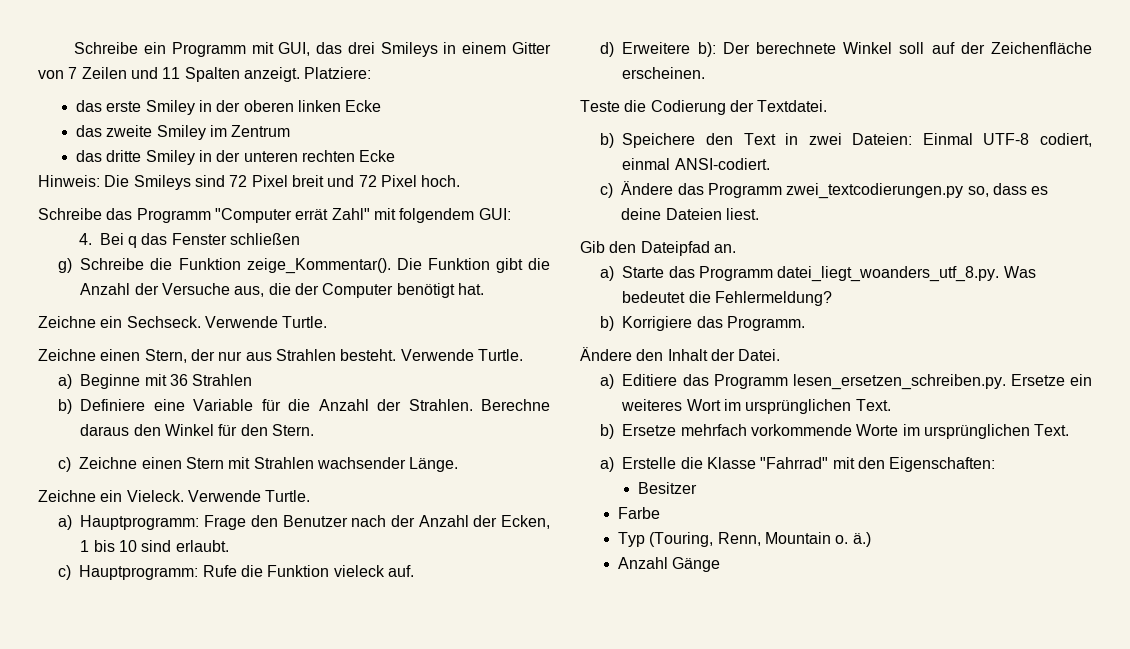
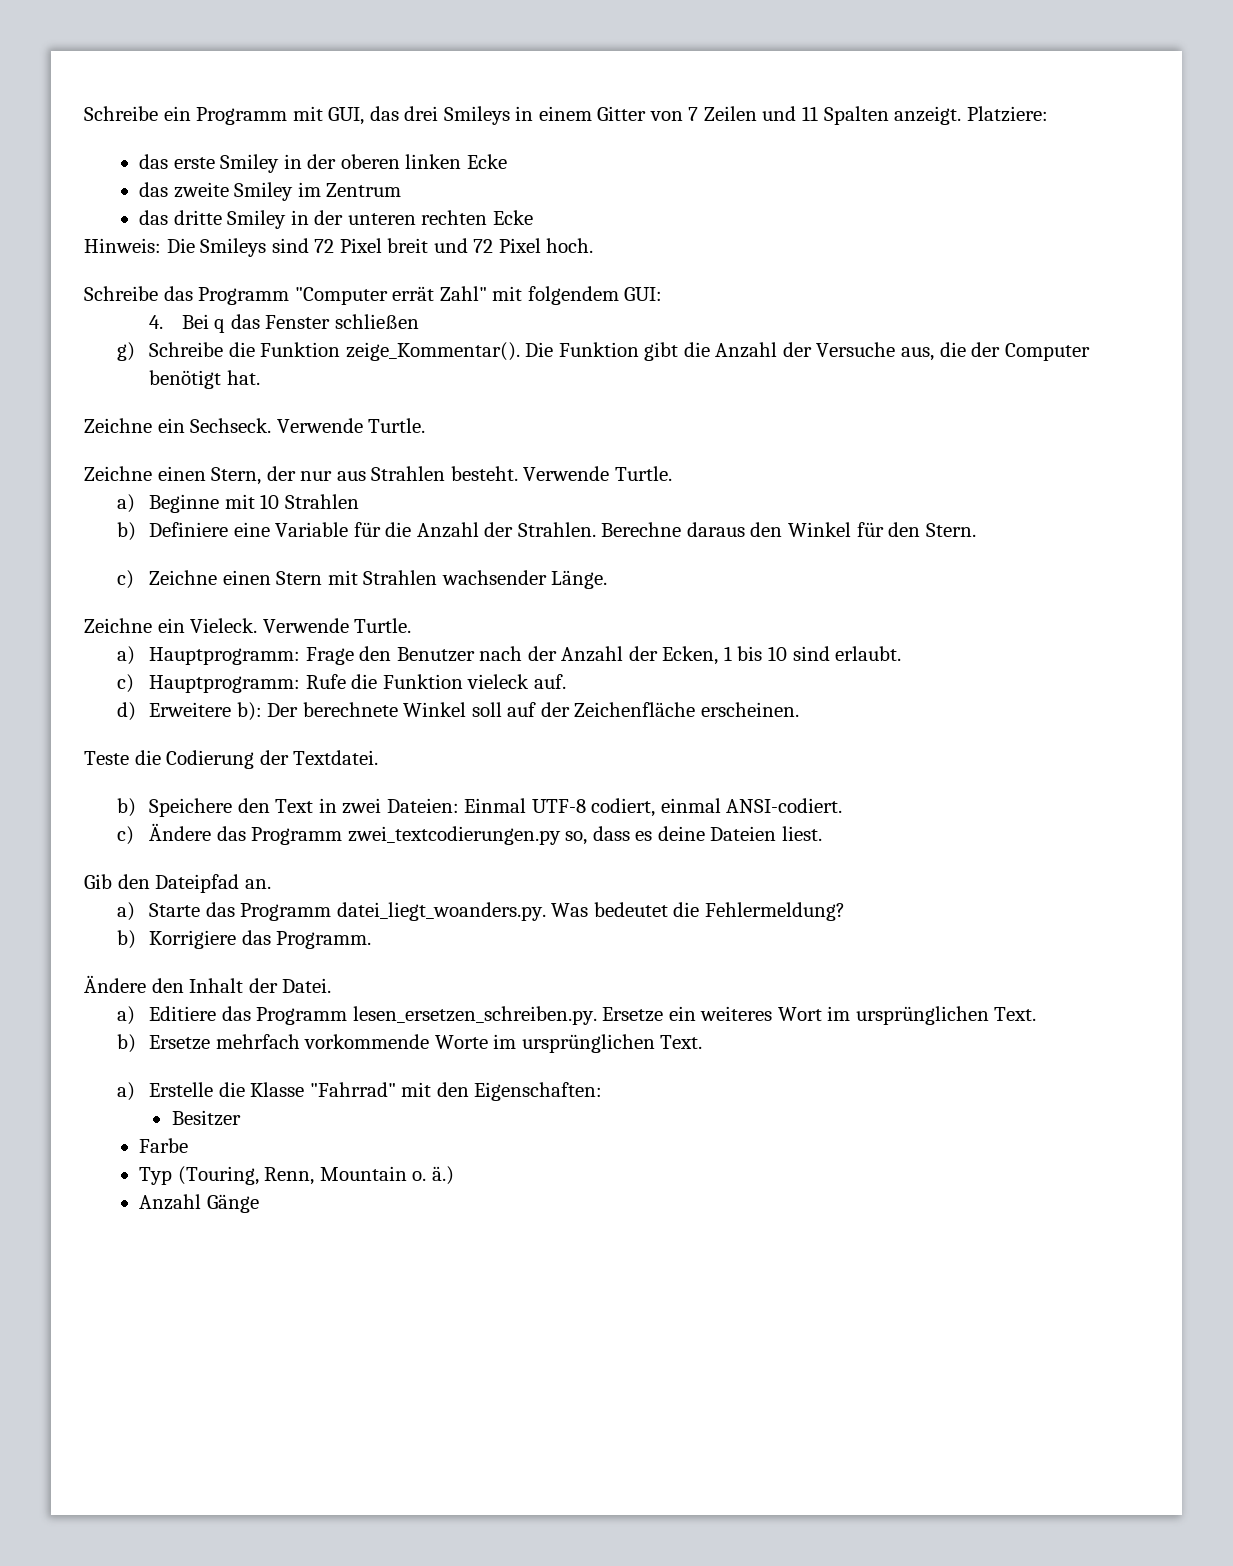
- a) Beginne mit 36 Strahlen
+ a) Beginne mit 10 Strahlen
- a) Starte das Programm datei_liegt_woanders_utf_8.py. Was bedeutet die Fehlermeldung?
+ a) Starte das Programm datei_liegt_woanders.py. Was bedeutet die Fehlermeldung?

